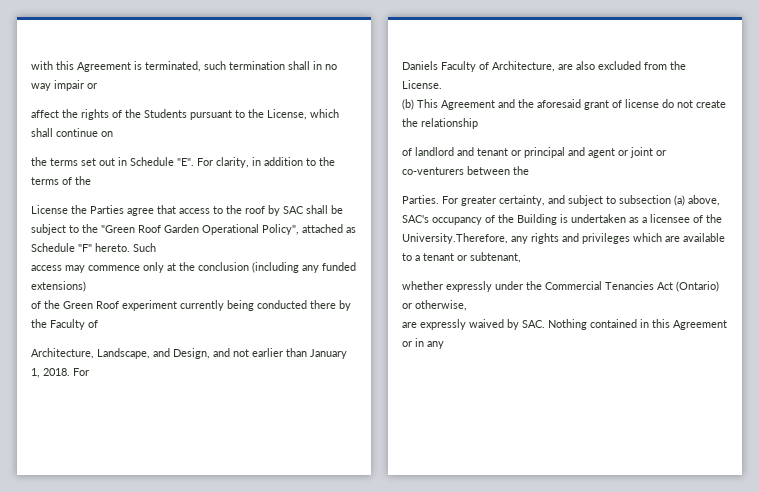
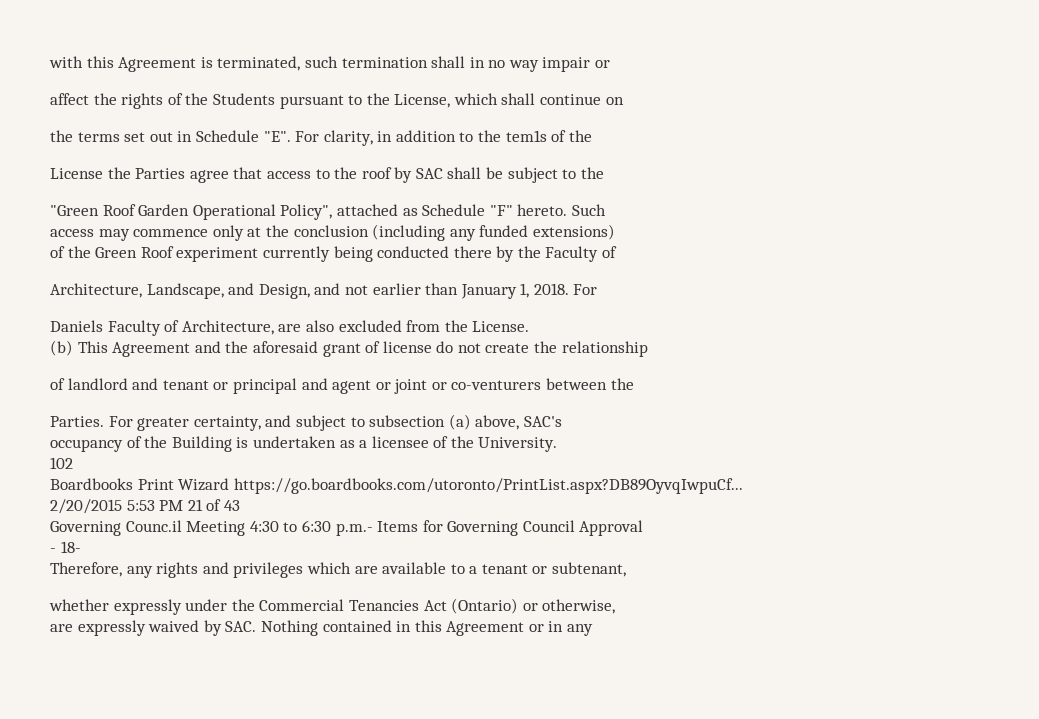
- the terms set out in Schedule "E". For clarity, in addition to the terms of the
+ the terms set out in Schedule "E". For clarity, in addition to the tem1s of the
- License the Parties agree that access to the roof by SAC shall be subject to the "Green Roof Garden Operational Policy", attached as Schedule "F" hereto.
+ License the Parties agree that access to the roof by SAC shall be subject to the
+ "Green Roof Garden Operational Policy", attached as Schedule "F" hereto.
- For greater certainty, and subject to subsection (a) above, SAC's occupancy of the Building is undertaken as a licensee of the University.Therefore, any rights and privileges which are available to a tenant or subtenant,
+ For greater certainty, and subject to subsection (a) above, SAC's
+ occupancy of the Building is undertaken as a licensee of the University.
+ 102
+ Boardbooks Print Wizard https://go.boardbooks.com/utoronto/PrintList.aspx?DB89OyvqIwpuCf...
+ 2/20/2015 5:53 PM 21 of 43
+ Governing Counc.il Meeting 4:30 to 6:30 p.m.- Items for Governing Council Approval
+ - 18-
+ Therefore, any rights and privileges which are available to a tenant or subtenant,

